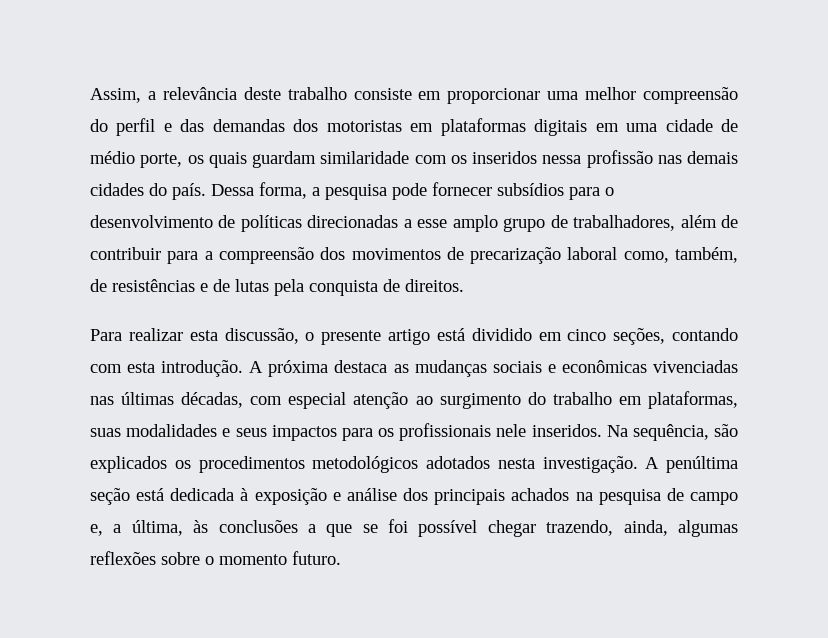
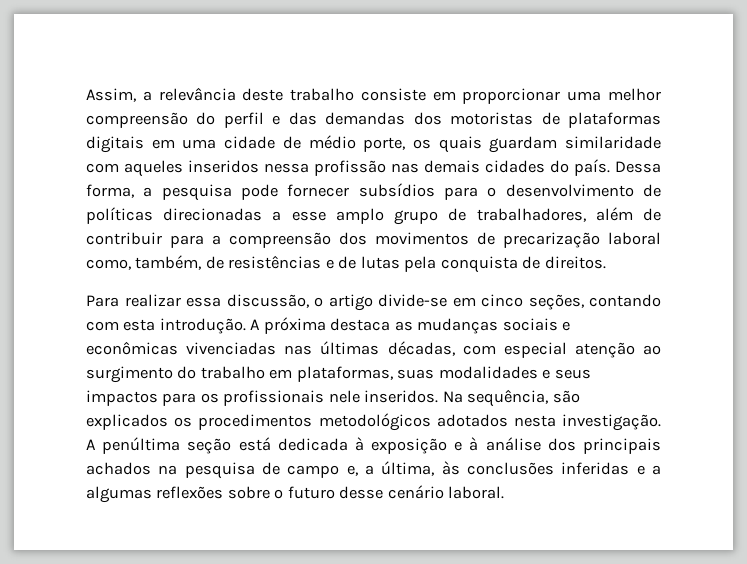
- Assim, a relevância deste trabalho consiste em proporcionar uma melhor compreensão do perfil e das demandas dos motoristas em plataformas digitais em uma cidade de médio porte, os quais guardam similaridade com os inseridos nessa profissão nas demais cidades do país.
+ Assim, a relevância deste trabalho consiste em proporcionar uma melhor compreensão do perfil e das demandas dos motoristas de plataformas digitais em uma cidade de médio porte, os quais guardam similaridade com aqueles inseridos nessa profissão nas demais cidades do país.
- Para realizar esta discussão, o presente artigo está dividido em cinco seções, contando com esta introdução.
+ Para realizar essa discussão, o artigo divide-se em cinco seções, contando com esta introdução.
- A penúltima seção está dedicada à exposição e análise dos principais achados na pesquisa de campo e, a última, às conclusões a que se foi possível chegar trazendo, ainda, algumas reflexões sobre o momento futuro.
+ A penúltima seção está dedicada à exposição e à análise dos principais achados na pesquisa de campo e, a última, às conclusões inferidas e a algumas reflexões sobre o futuro desse cenário laboral.

